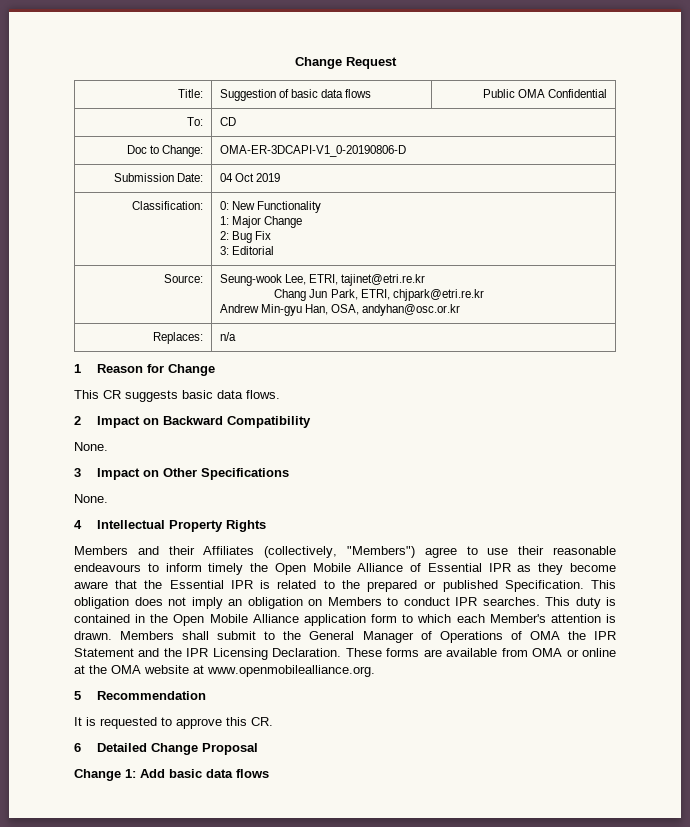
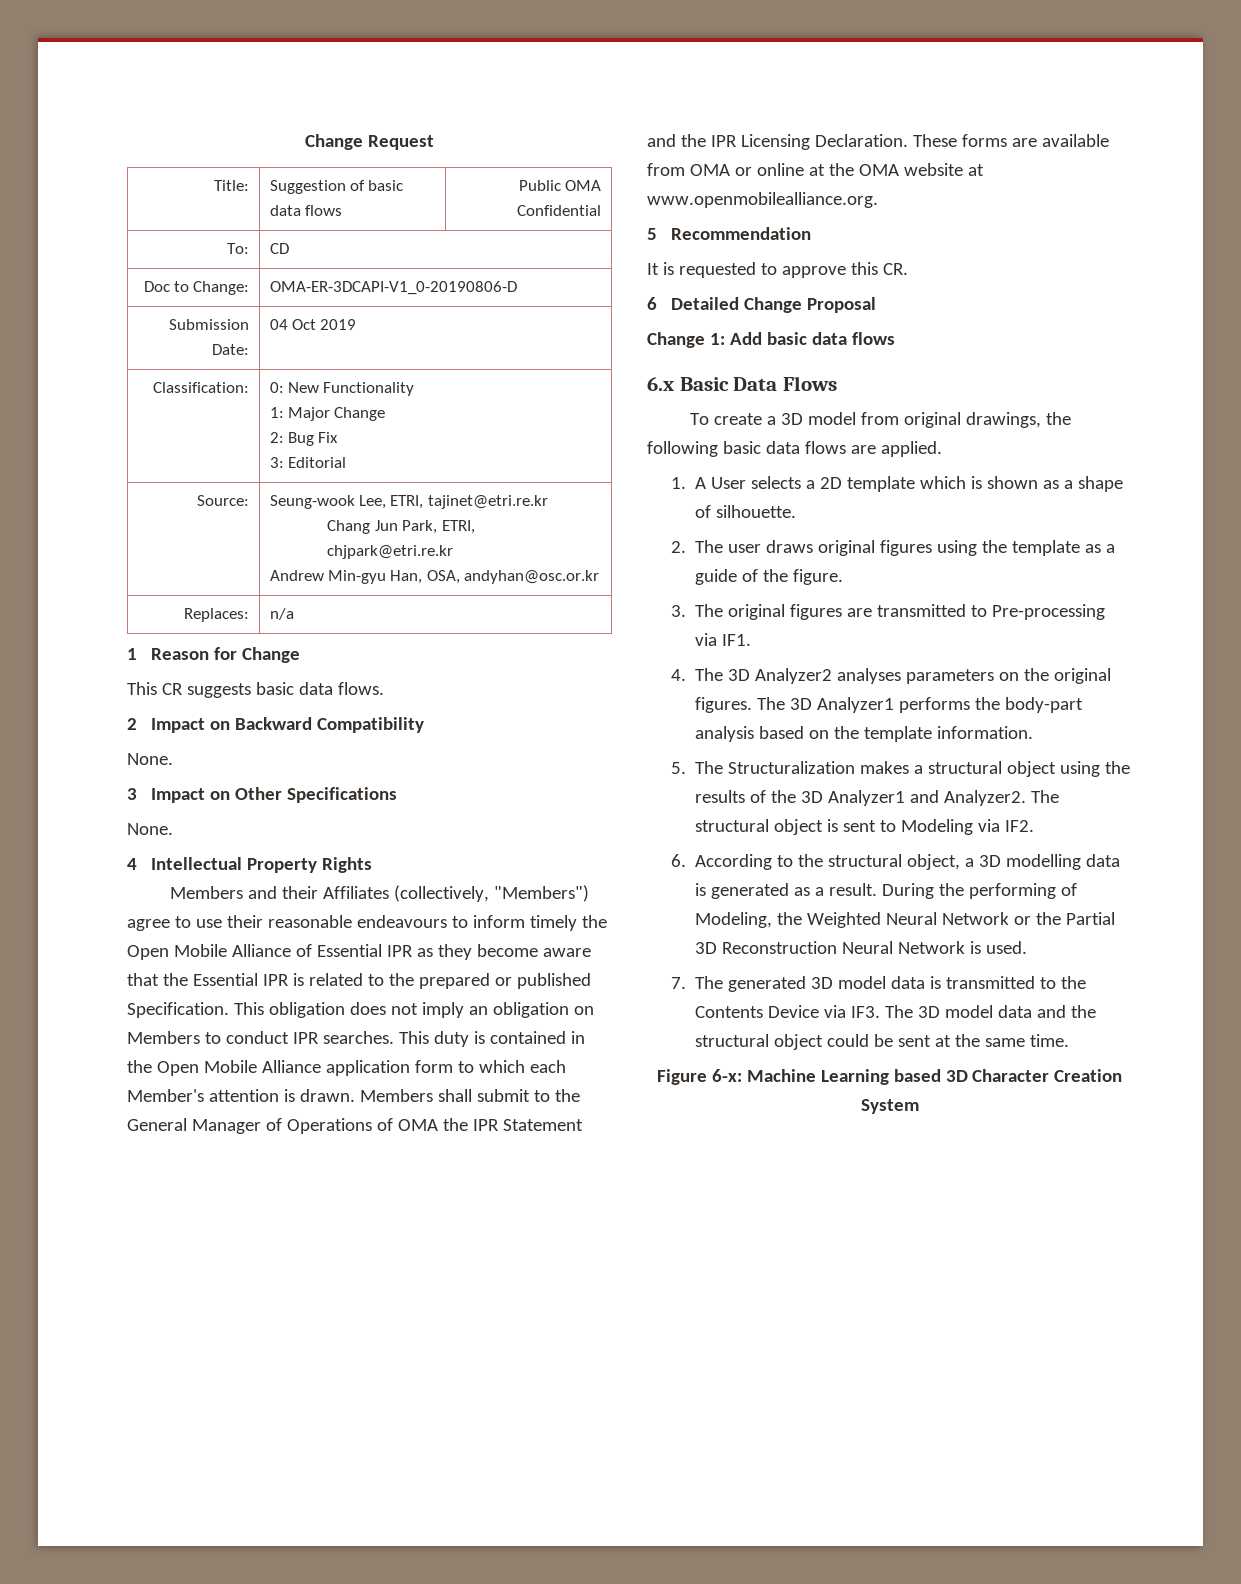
+ 6.x Basic Data Flows
+ To create a 3D model from original drawings, the following basic data flows are applied.
+ 1. A User selects a 2D template which is shown as a shape of silhouette.
+ 2. The user draws original figures using the template as a guide of the figure.
+ 3. The original figures are transmitted to Pre-processing via IF1.
+ 4. The 3D Analyzer2 analyses parameters on the original figures. The 3D Analyzer1 performs the body-part analysis based on the template information.
+ 5. The Structuralization makes a structural object using the results of the 3D Analyzer1 and Analyzer2. The structural object is sent to Modeling via IF2.
+ 6. According to the structural object, a 3D modelling data is generated as a result. During the performing of Modeling, the Weighted Neural Network or the Partial 3D Reconstruction Neural Network is used.
+ 7. The generated 3D model data is transmitted to the Contents Device via IF3. The 3D model data and the structural object could be sent at the same time.
+ Figure 6-x: Machine Learning based 3D Character Creation System

